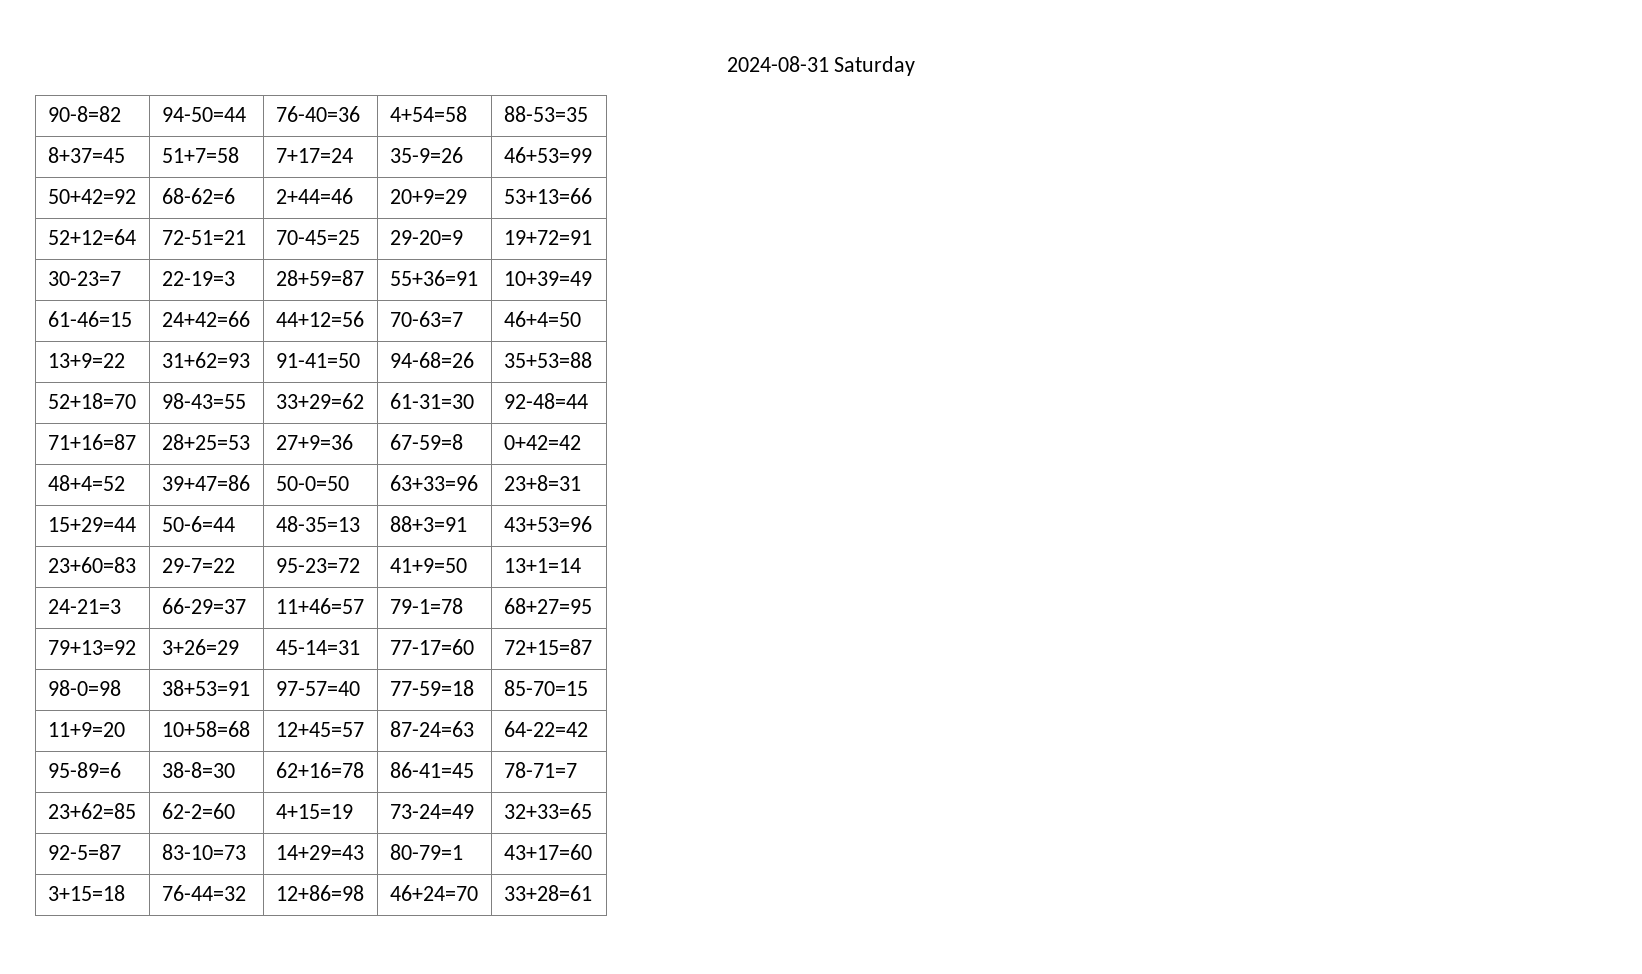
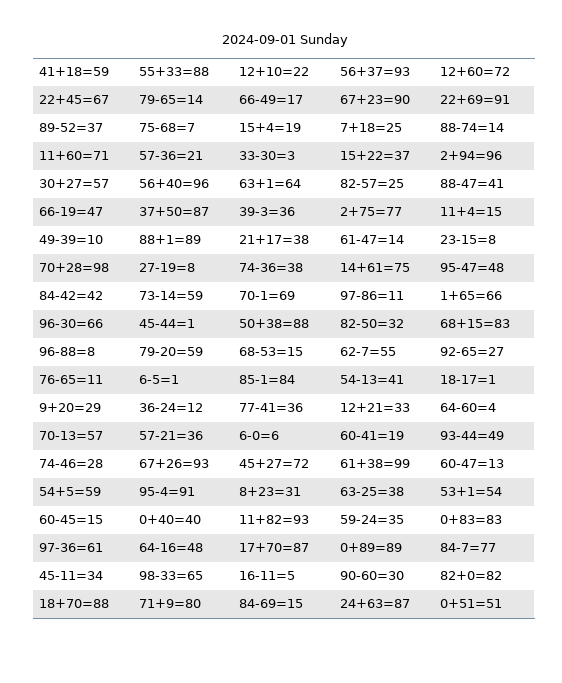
- 2024-08-31 Saturday
- 90-8=82 | 94-50=44 | 76-40=36 | 4+54=58 | 88-53=35
- 8+37=45 | 51+7=58 | 7+17=24 | 35-9=26 | 46+53=99
- 50+42=92 | 68-62=6 | 2+44=46 | 20+9=29 | 53+13=66
- 52+12=64 | 72-51=21 | 70-45=25 | 29-20=9 | 19+72=91
- 30-23=7 | 22-19=3 | 28+59=87 | 55+36=91 | 10+39=49
- 61-46=15 | 24+42=66 | 44+12=56 | 70-63=7 | 46+4=50
- 13+9=22 | 31+62=93 | 91-41=50 | 94-68=26 | 35+53=88
- 52+18=70 | 98-43=55 | 33+29=62 | 61-31=30 | 92-48=44
- 71+16=87 | 28+25=53 | 27+9=36 | 67-59=8 | 0+42=42
- 48+4=52 | 39+47=86 | 50-0=50 | 63+33=96 | 23+8=31
- 15+29=44 | 50-6=44 | 48-35=13 | 88+3=91 | 43+53=96
- 23+60=83 | 29-7=22 | 95-23=72 | 41+9=50 | 13+1=14
- 24-21=3 | 66-29=37 | 11+46=57 | 79-1=78 | 68+27=95
- 79+13=92 | 3+26=29 | 45-14=31 | 77-17=60 | 72+15=87
- 98-0=98 | 38+53=91 | 97-57=40 | 77-59=18 | 85-70=15
- 11+9=20 | 10+58=68 | 12+45=57 | 87-24=63 | 64-22=42
- 95-89=6 | 38-8=30 | 62+16=78 | 86-41=45 | 78-71=7
- 23+62=85 | 62-2=60 | 4+15=19 | 73-24=49 | 32+33=65
- 92-5=87 | 83-10=73 | 14+29=43 | 80-79=1 | 43+17=60
- 3+15=18 | 76-44=32 | 12+86=98 | 46+24=70 | 33+28=61
+ 2024-09-01 Sunday
+ 41+18=59 | 55+33=88 | 12+10=22 | 56+37=93 | 12+60=72
+ 22+45=67 | 79-65=14 | 66-49=17 | 67+23=90 | 22+69=91
+ 89-52=37 | 75-68=7 | 15+4=19 | 7+18=25 | 88-74=14
+ 11+60=71 | 57-36=21 | 33-30=3 | 15+22=37 | 2+94=96
+ 30+27=57 | 56+40=96 | 63+1=64 | 82-57=25 | 88-47=41
+ 66-19=47 | 37+50=87 | 39-3=36 | 2+75=77 | 11+4=15
+ 49-39=10 | 88+1=89 | 21+17=38 | 61-47=14 | 23-15=8
+ 70+28=98 | 27-19=8 | 74-36=38 | 14+61=75 | 95-47=48
+ 84-42=42 | 73-14=59 | 70-1=69 | 97-86=11 | 1+65=66
+ 96-30=66 | 45-44=1 | 50+38=88 | 82-50=32 | 68+15=83
+ 96-88=8 | 79-20=59 | 68-53=15 | 62-7=55 | 92-65=27
+ 76-65=11 | 6-5=1 | 85-1=84 | 54-13=41 | 18-17=1
+ 9+20=29 | 36-24=12 | 77-41=36 | 12+21=33 | 64-60=4
+ 70-13=57 | 57-21=36 | 6-0=6 | 60-41=19 | 93-44=49
+ 74-46=28 | 67+26=93 | 45+27=72 | 61+38=99 | 60-47=13
+ 54+5=59 | 95-4=91 | 8+23=31 | 63-25=38 | 53+1=54
+ 60-45=15 | 0+40=40 | 11+82=93 | 59-24=35 | 0+83=83
+ 97-36=61 | 64-16=48 | 17+70=87 | 0+89=89 | 84-7=77
+ 45-11=34 | 98-33=65 | 16-11=5 | 90-60=30 | 82+0=82
+ 18+70=88 | 71+9=80 | 84-69=15 | 24+63=87 | 0+51=51

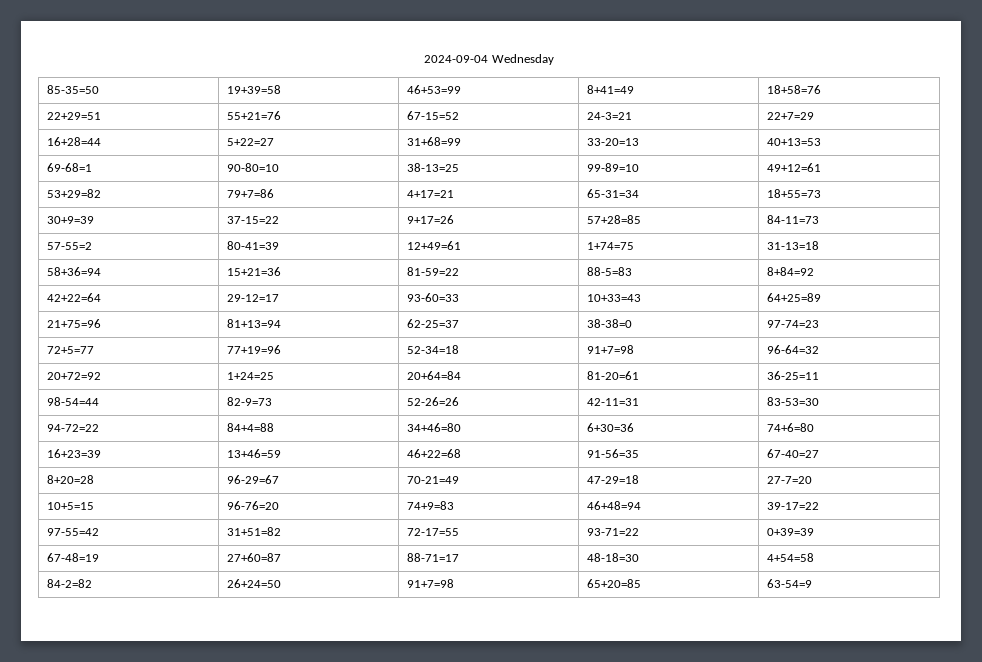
- 2024-09-01 Sunday
- 41+18=59 | 55+33=88 | 12+10=22 | 56+37=93 | 12+60=72
- 22+45=67 | 79-65=14 | 66-49=17 | 67+23=90 | 22+69=91
- 89-52=37 | 75-68=7 | 15+4=19 | 7+18=25 | 88-74=14
- 11+60=71 | 57-36=21 | 33-30=3 | 15+22=37 | 2+94=96
- 30+27=57 | 56+40=96 | 63+1=64 | 82-57=25 | 88-47=41
- 66-19=47 | 37+50=87 | 39-3=36 | 2+75=77 | 11+4=15
- 49-39=10 | 88+1=89 | 21+17=38 | 61-47=14 | 23-15=8
- 70+28=98 | 27-19=8 | 74-36=38 | 14+61=75 | 95-47=48
- 84-42=42 | 73-14=59 | 70-1=69 | 97-86=11 | 1+65=66
- 96-30=66 | 45-44=1 | 50+38=88 | 82-50=32 | 68+15=83
- 96-88=8 | 79-20=59 | 68-53=15 | 62-7=55 | 92-65=27
- 76-65=11 | 6-5=1 | 85-1=84 | 54-13=41 | 18-17=1
- 9+20=29 | 36-24=12 | 77-41=36 | 12+21=33 | 64-60=4
- 70-13=57 | 57-21=36 | 6-0=6 | 60-41=19 | 93-44=49
- 74-46=28 | 67+26=93 | 45+27=72 | 61+38=99 | 60-47=13
- 54+5=59 | 95-4=91 | 8+23=31 | 63-25=38 | 53+1=54
- 60-45=15 | 0+40=40 | 11+82=93 | 59-24=35 | 0+83=83
- 97-36=61 | 64-16=48 | 17+70=87 | 0+89=89 | 84-7=77
- 45-11=34 | 98-33=65 | 16-11=5 | 90-60=30 | 82+0=82
- 18+70=88 | 71+9=80 | 84-69=15 | 24+63=87 | 0+51=51
+ 2024-09-04 Wednesday
+ 85-35=50 | 19+39=58 | 46+53=99 | 8+41=49 | 18+58=76
+ 22+29=51 | 55+21=76 | 67-15=52 | 24-3=21 | 22+7=29
+ 16+28=44 | 5+22=27 | 31+68=99 | 33-20=13 | 40+13=53
+ 69-68=1 | 90-80=10 | 38-13=25 | 99-89=10 | 49+12=61
+ 53+29=82 | 79+7=86 | 4+17=21 | 65-31=34 | 18+55=73
+ 30+9=39 | 37-15=22 | 9+17=26 | 57+28=85 | 84-11=73
+ 57-55=2 | 80-41=39 | 12+49=61 | 1+74=75 | 31-13=18
+ 58+36=94 | 15+21=36 | 81-59=22 | 88-5=83 | 8+84=92
+ 42+22=64 | 29-12=17 | 93-60=33 | 10+33=43 | 64+25=89
+ 21+75=96 | 81+13=94 | 62-25=37 | 38-38=0 | 97-74=23
+ 72+5=77 | 77+19=96 | 52-34=18 | 91+7=98 | 96-64=32
+ 20+72=92 | 1+24=25 | 20+64=84 | 81-20=61 | 36-25=11
+ 98-54=44 | 82-9=73 | 52-26=26 | 42-11=31 | 83-53=30
+ 94-72=22 | 84+4=88 | 34+46=80 | 6+30=36 | 74+6=80
+ 16+23=39 | 13+46=59 | 46+22=68 | 91-56=35 | 67-40=27
+ 8+20=28 | 96-29=67 | 70-21=49 | 47-29=18 | 27-7=20
+ 10+5=15 | 96-76=20 | 74+9=83 | 46+48=94 | 39-17=22
+ 97-55=42 | 31+51=82 | 72-17=55 | 93-71=22 | 0+39=39
+ 67-48=19 | 27+60=87 | 88-71=17 | 48-18=30 | 4+54=58
+ 84-2=82 | 26+24=50 | 91+7=98 | 65+20=85 | 63-54=9

